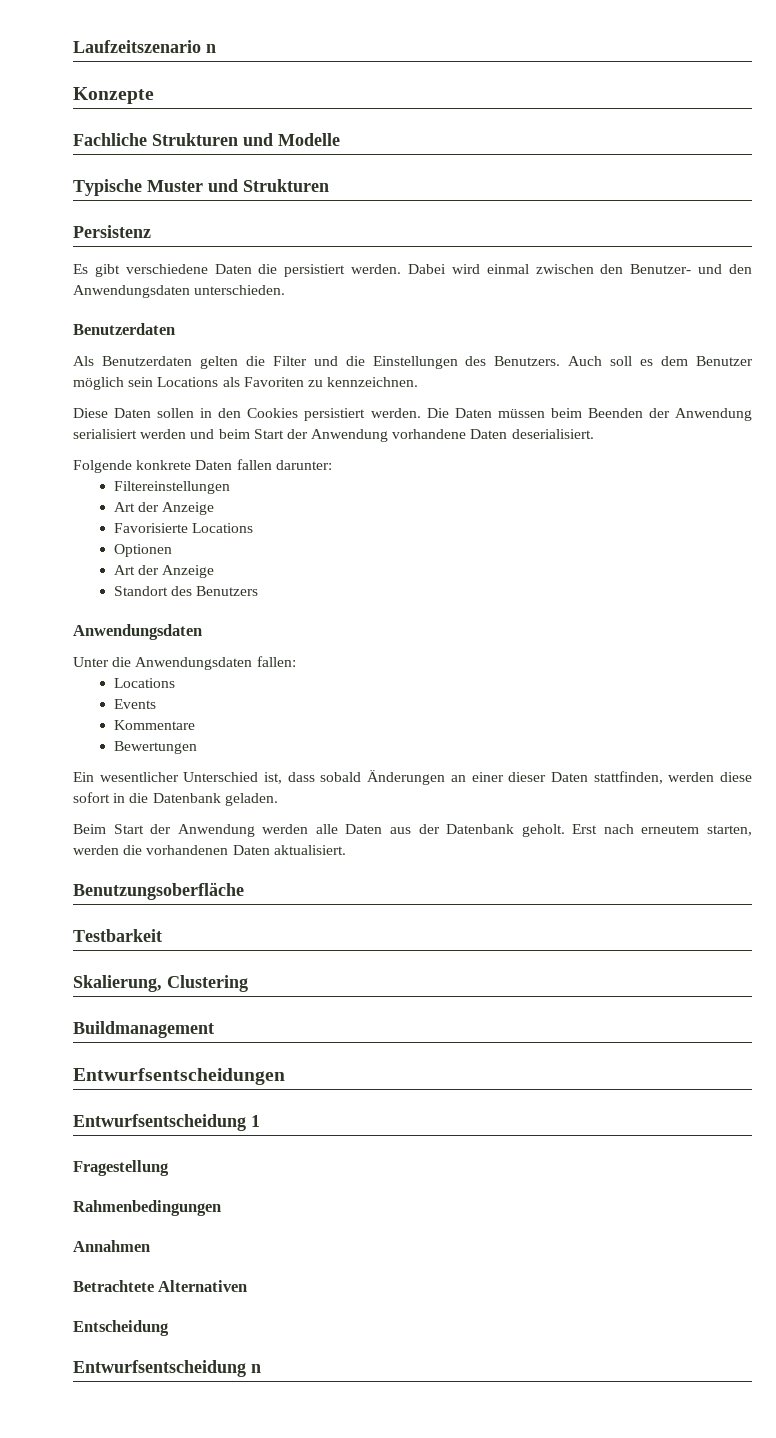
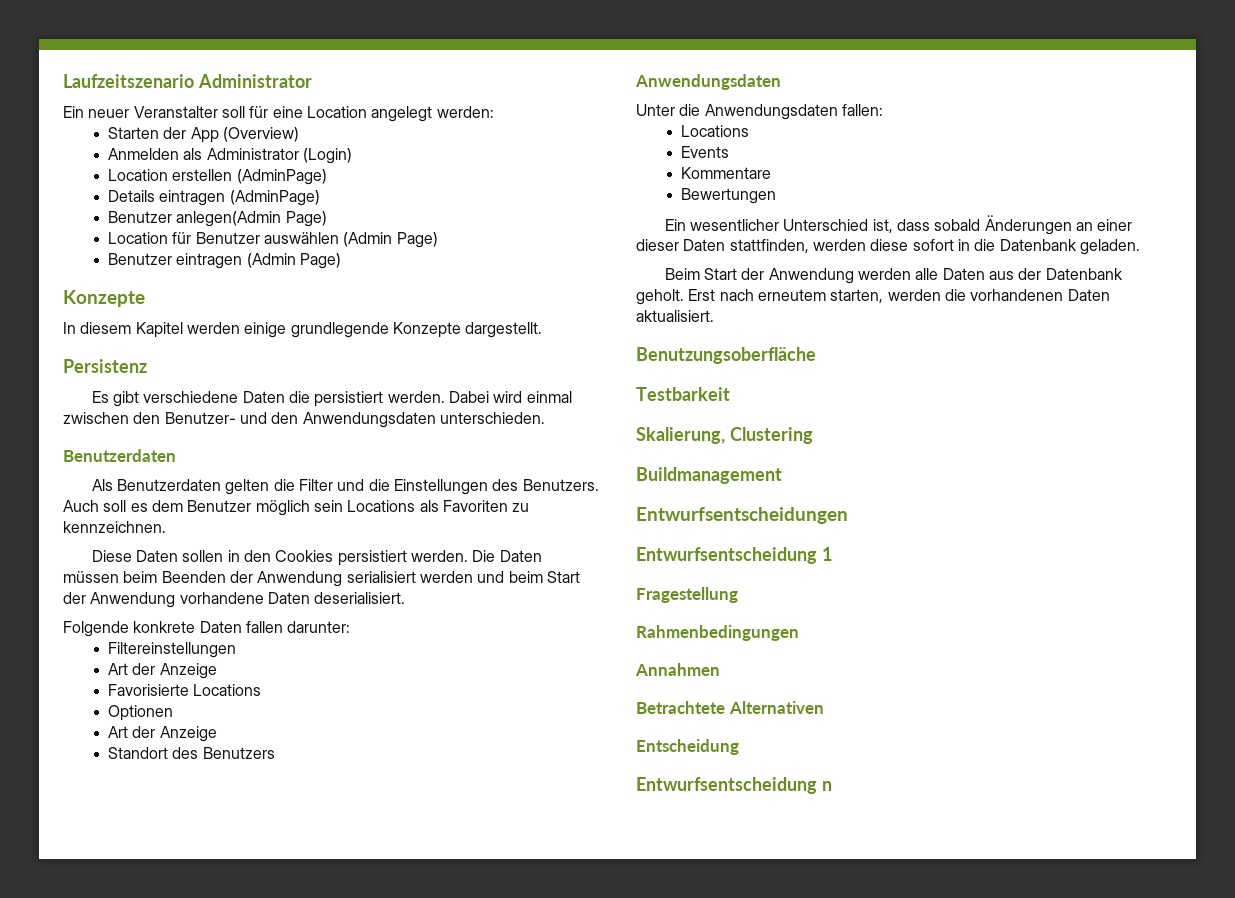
- Laufzeitszenario n
+ Laufzeitszenario Administrator
+ Ein neuer Veranstalter soll für eine Location angelegt werden:
+ Starten der App (Overview)
+ Anmelden als Administrator (Login)
+ Location erstellen (AdminPage)
+ Details eintragen (AdminPage)
+ Benutzer anlegen(Admin Page)
+ Location für Benutzer auswählen (Admin Page)
+ Benutzer eintragen (Admin Page)
  Konzepte
- Fachliche Strukturen und Modelle
- Typische Muster und Strukturen
+ In diesem Kapitel werden einige grundlegende Konzepte dargestellt.

